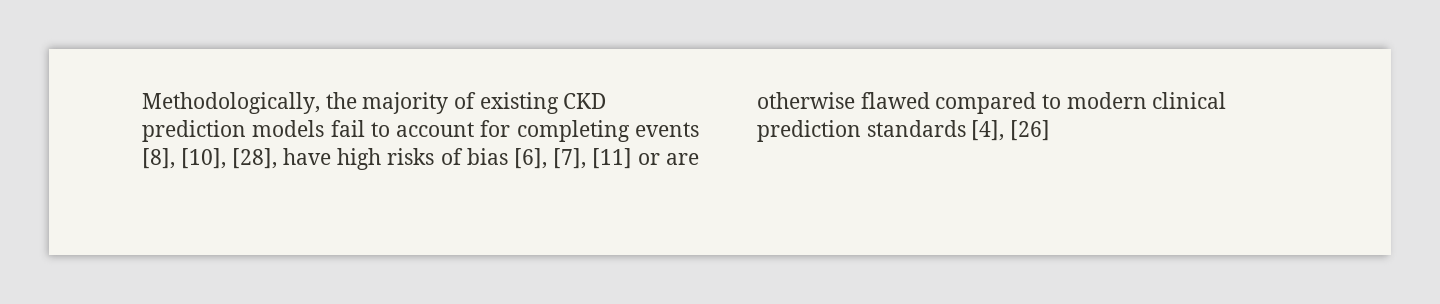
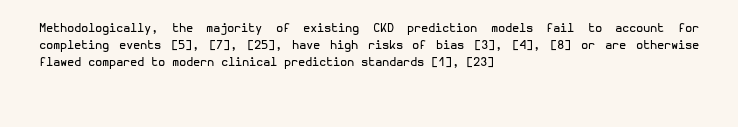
- Methodologically, the majority of existing CKD prediction models fail to account for completing events [8], [10], [28], have high risks of bias [6], [7], [11] or are otherwise flawed compared to modern clinical prediction standards [4], [26]
+ Methodologically, the majority of existing CKD prediction models fail to account for completing events [5], [7], [25], have high risks of bias [3], [4], [8] or are otherwise flawed compared to modern clinical prediction standards [1], [23]

